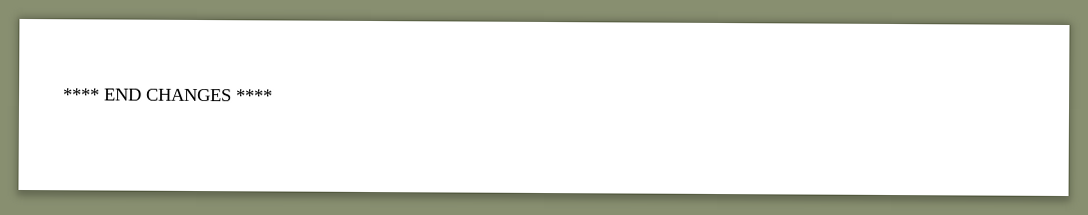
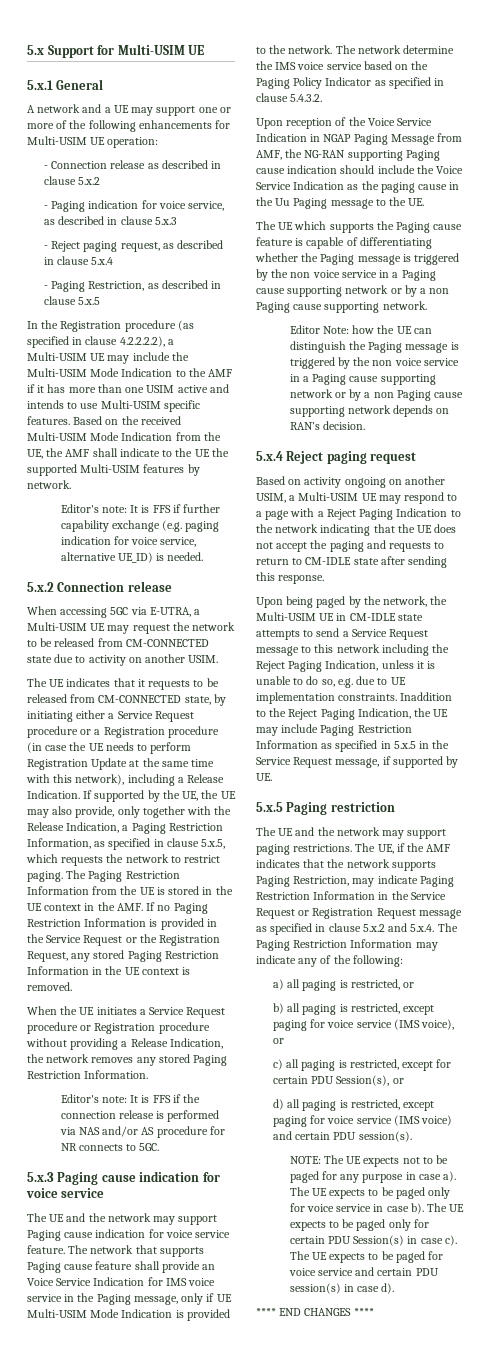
+ 5.x Support for Multi-USIM UE
+ 5.x.1 General
+ A network and a UE may support one or more of the following enhancements for Multi-USIM UE operation:
+ - Connection release as described in clause 5.x.2
+ - Paging indication for voice service, as described in clause 5.x.3
+ - Reject paging request, as described in clause 5.x.4
+ - Paging Restriction, as described in clause 5.x.5
+ In the Registration procedure (as specified in clause 4.2.2.2.2), a Multi-USIM UE may include the Multi-USIM Mode Indication to the AMF if it has more than one USIM active and intends to use Multi-USIM specific features. Based on the received Multi-USIM Mode Indication from the UE, the AMF shall indicate to the UE the supported Multi-USIM features by network.
+ Editor's note: It is FFS if further capability exchange (e.g. paging indication for voice service, alternative UE_ID) is needed.
+ 5.x.2 Connection release
+ When accessing 5GC via E-UTRA, a Multi-USIM UE may request the network to be released from CM-CONNECTED state due to activity on another USIM.
+ The UE indicates that it requests to be released from CM-CONNECTED state, by initiating either a Service Request procedure or a Registration procedure (in case the UE needs to perform Registration Update at the same time with this network), including a Release Indication. If supported by the UE, the UE may also provide, only together with the Release Indication, a Paging Restriction Information, as specified in clause 5.x.5, which requests the network to restrict paging. The Paging Restriction Information from the UE is stored in the UE context in the AMF. If no Paging Restriction Information is provided in the Service Request or the Registration Request, any stored Paging Restriction Information in the UE context is removed.
+ When the UE initiates a Service Request procedure or Registration procedure without providing a Release Indication, the network removes any stored Paging Restriction Information.
+ Editor's note: It is FFS if the connection release is performed via NAS and/or AS procedure for NR connects to 5GC.
+ 5.x.3 Paging cause indication for voice service
+ The UE and the network may support Paging cause indication for voice service feature. The network that supports Paging cause feature shall provide an Voice Service Indication for IMS voice service in the Paging message, only if UE Multi-USIM Mode Indication is provided to the network. The network determine the IMS voice service based on the Paging Policy Indicator as specified in clause 5.4.3.2.
+ Upon reception of the Voice Service Indication in NGAP Paging Message from AMF, the NG-RAN supporting Paging cause indication should include the Voice Service Indication as the paging cause in the Uu Paging message to the UE.
+ The UE which supports the Paging cause feature is capable of differentiating whether the Paging message is triggered by the non voice service in a Paging cause supporting network or by a non Paging cause supporting network.
+ Editor Note: how the UE can distinguish the Paging message is triggered by the non voice service in a Paging cause supporting network or by a non Paging cause supporting network depends on RAN’s decision.
+ 5.x.4 Reject paging request
+ Based on activity ongoing on another USIM, a Multi-USIM UE may respond to a page with a Reject Paging Indication to the network indicating that the UE does not accept the paging and requests to return to CM-IDLE state after sending this response.
+ Upon being paged by the network, the Multi-USIM UE in CM-IDLE state attempts to send a Service Request message to this network including the Reject Paging Indication, unless it is unable to do so, e.g. due to UE implementation constraints. Inaddition to the Reject Paging Indication, the UE may include Paging Restriction Information as specified in 5.x.5 in the Service Request message, if supported by UE.
+ 5.x.5 Paging restriction
+ The UE and the network may support paging restrictions. The UE, if the AMF indicates that the network supports Paging Restriction, may indicate Paging Restriction Information in the Service Request or Registration Request message as specified in clause 5.x.2 and 5.x.4. The Paging Restriction Information may indicate any of the following:
+ a) all paging is restricted, or
+ b) all paging is restricted, except paging for voice service (IMS voice), or
+ c) all paging is restricted, except for certain PDU Session(s), or
+ d) all paging is restricted, except paging for voice service (IMS voice) and certain PDU session(s).
+ NOTE: The UE expects not to be paged for any purpose in case a). The UE expects to be paged only for voice service in case b). The UE expects to be paged only for certain PDU Session(s) in case c). The UE expects to be paged for voice service and certain PDU session(s) in case d).

